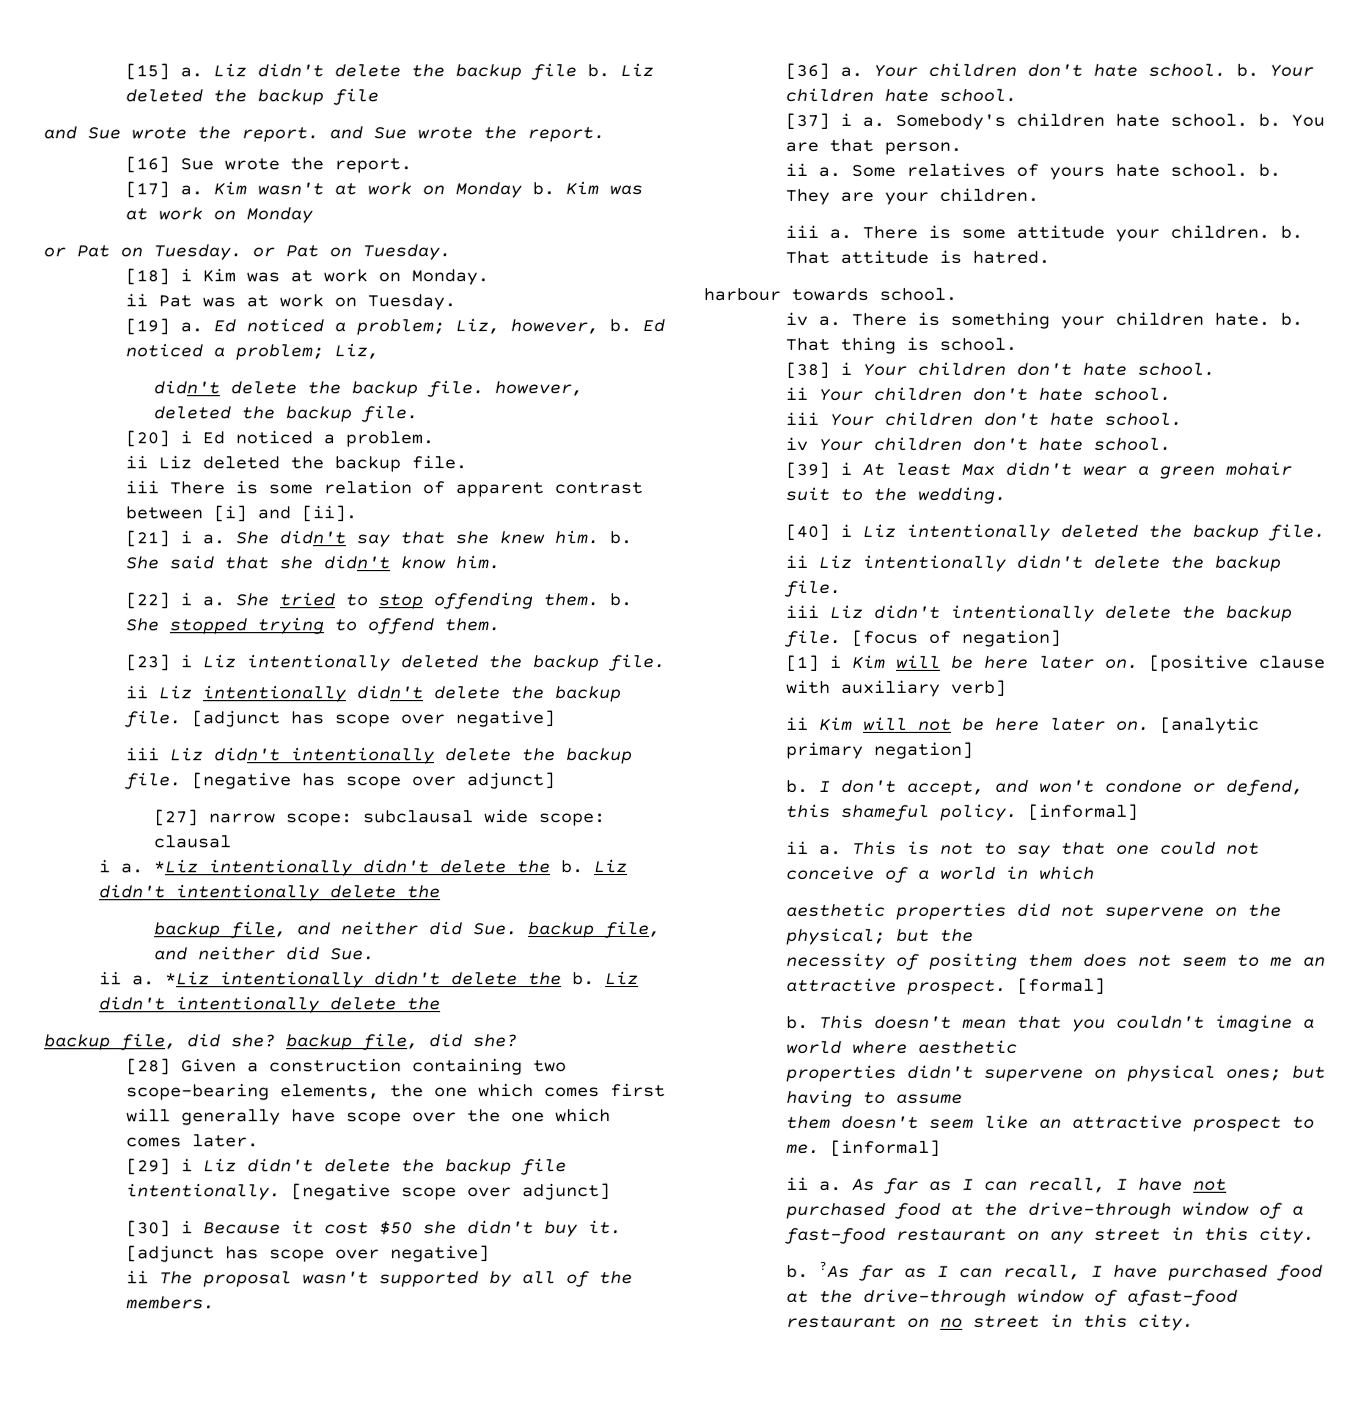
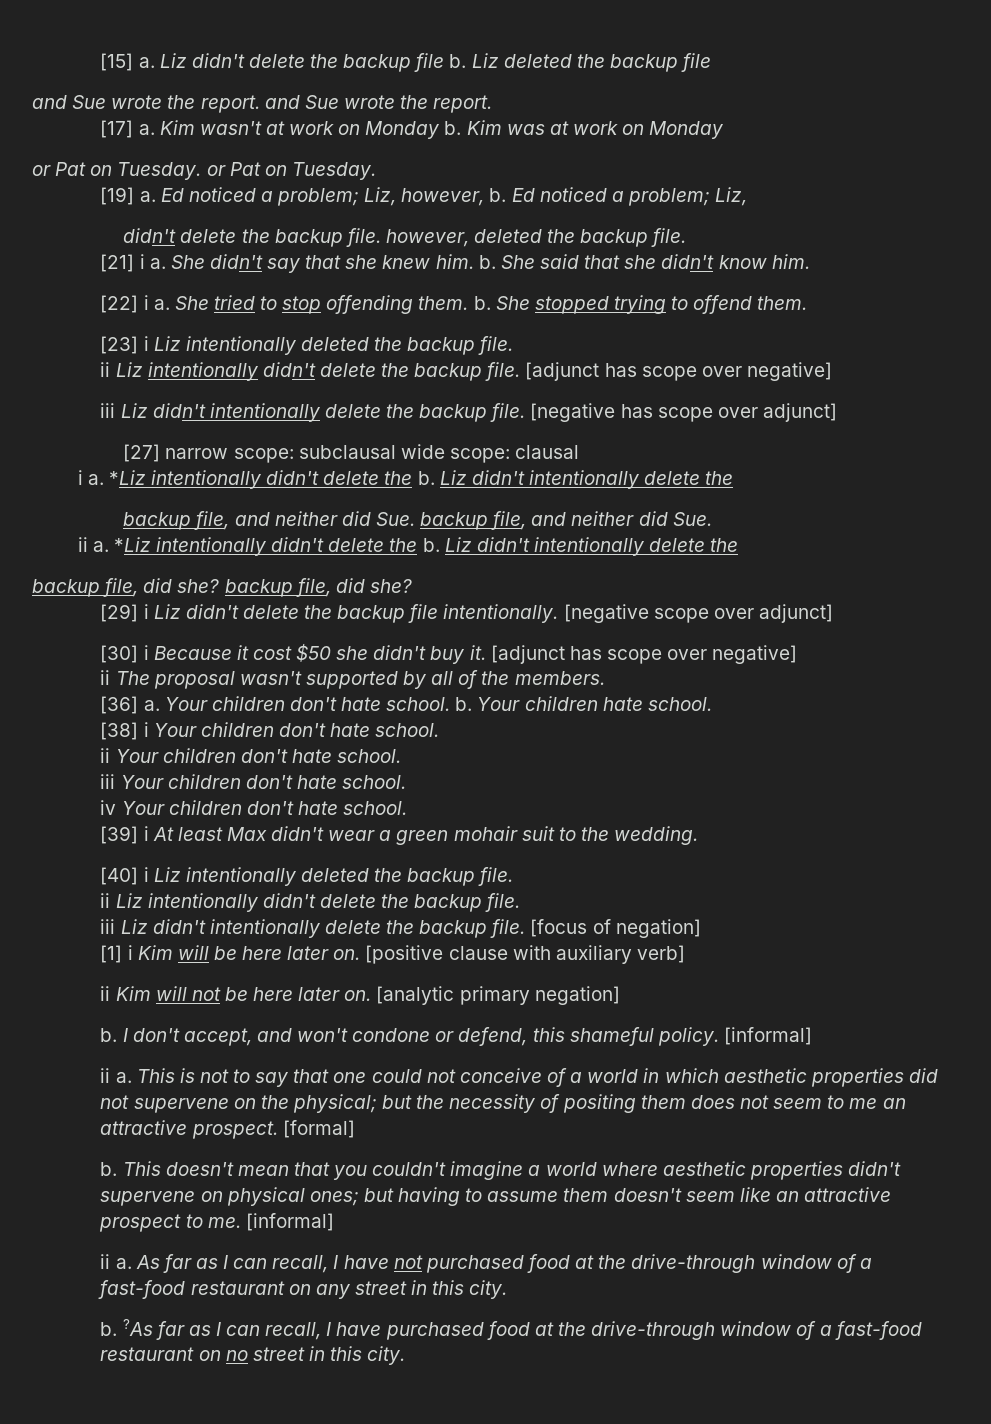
- [16] Sue wrote the report.
- [18] i Kim was at work on Monday.
- ii Pat was at work on Tuesday.
- [20] i Ed noticed a problem.
- ii Liz deleted the backup file.
- iii There is some relation of apparent contrast between [i] and [ii].
- [28] Given a construction containing two scope-bearing elements, the one which comes first will generally have scope over the one which comes later.
- [37] i a. Somebody's children hate school. b. You are that person.
- ii a. Some relatives of yours hate school. b. They are your children.
- iii a. There is some attitude your children. b. That attitude is hatred.
- harbour towards school.
- iv a. There is something your children hate. b. That thing is school.
- This is not to say that one could not conceive of a world in which
- aesthetic properties did not supervene on the physical; but the
- necessity of positing them does not seem to me an attractive prospect.
+ This is not to say that one could not conceive of a world in which aesthetic properties did not supervene on the physical; but the necessity of positing them does not seem to me an attractive prospect.
- This doesn't mean that you couldn't imagine a world where aesthetic
- properties didn't supervene on physical ones; but having to assume
- them doesn't seem like an attractive prospect to me.
+ This doesn't mean that you couldn't imagine a world where aesthetic properties didn't supervene on physical ones; but having to assume them doesn't seem like an attractive prospect to me.
- ?As far as I can recall, I have purchased food at the drive-through window of afast-food restaurant on no street in this city.
+ ?As far as I can recall, I have purchased food at the drive-through window of a fast-food restaurant on no street in this city.

